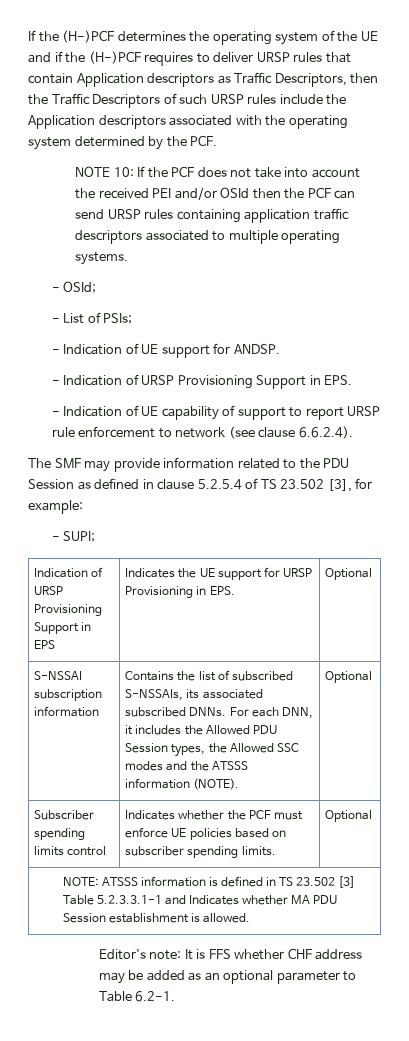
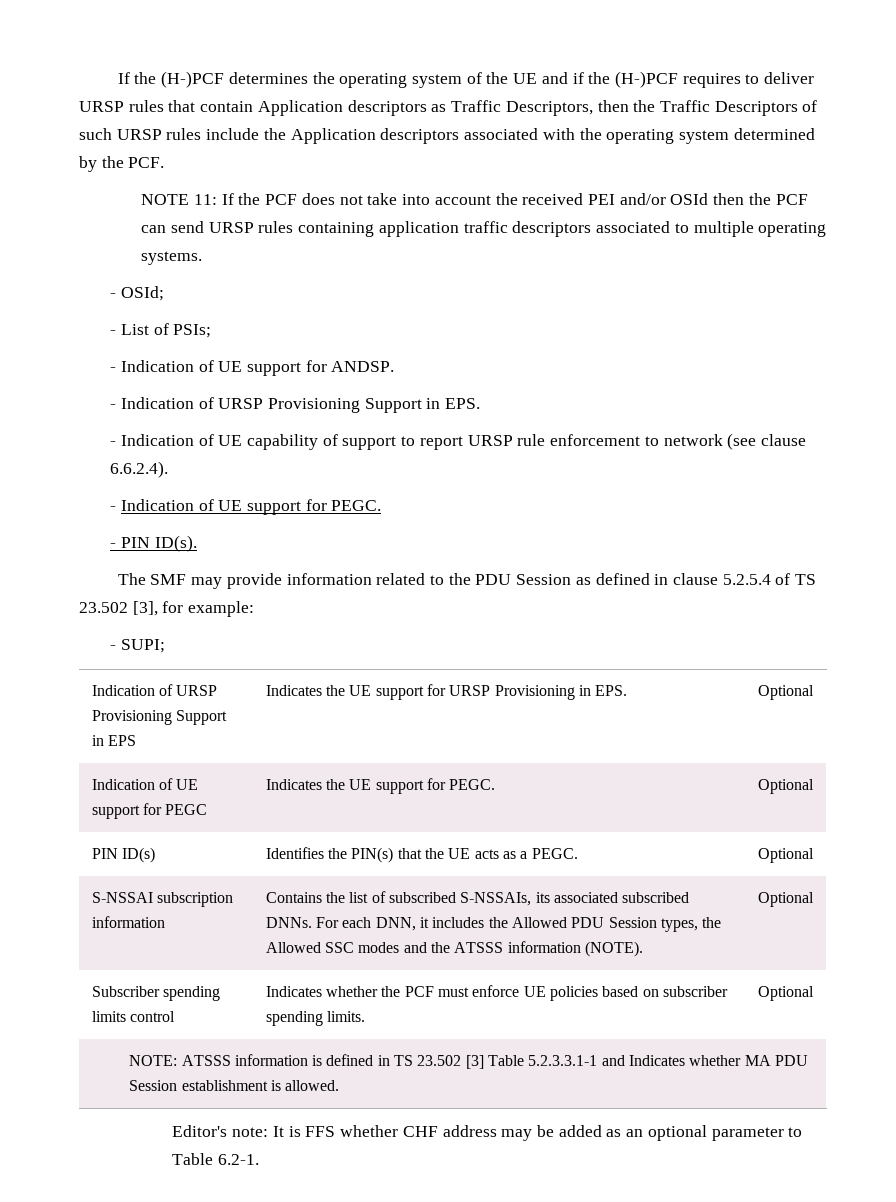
- NOTE 10: If the PCF does not take into account the received PEI and/or OSId then the PCF can send URSP rules containing application traffic descriptors associated to multiple operating systems.
+ NOTE 11: If the PCF does not take into account the received PEI and/or OSId then the PCF can send URSP rules containing application traffic descriptors associated to multiple operating systems.
+ - Indication of UE support for PEGC.
+ - PIN ID(s).
+ Indication of UE support for PEGC | Indicates the UE support for PEGC. | Optional
+ PIN ID(s) | Identifies the PIN(s) that the UE acts as a PEGC. | Optional

